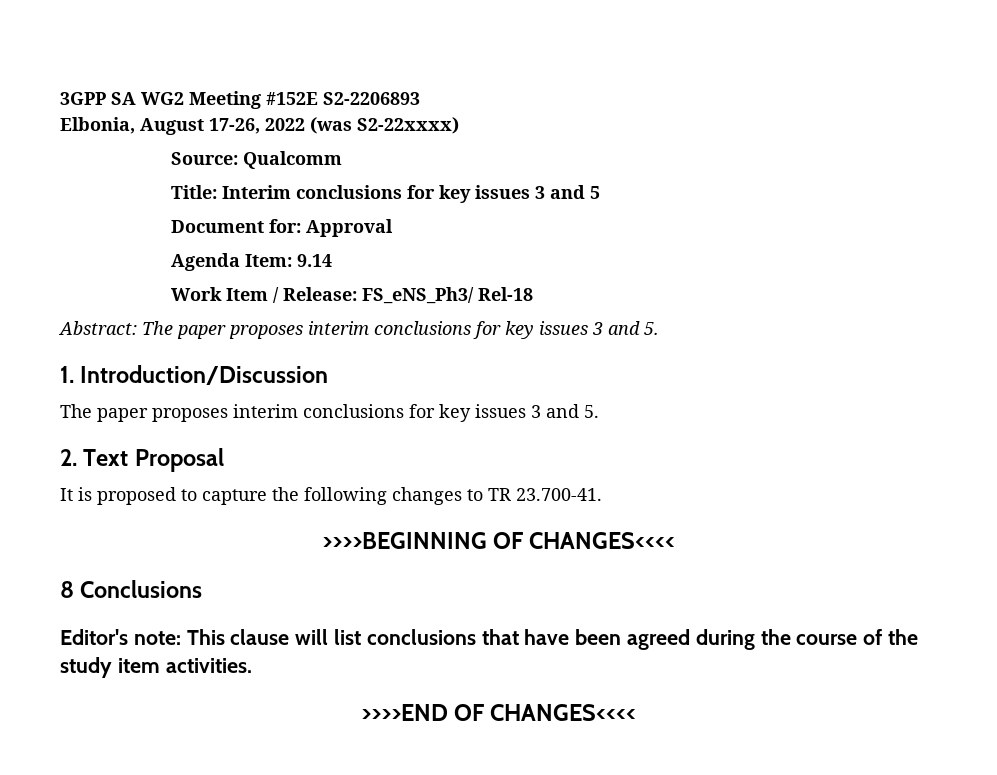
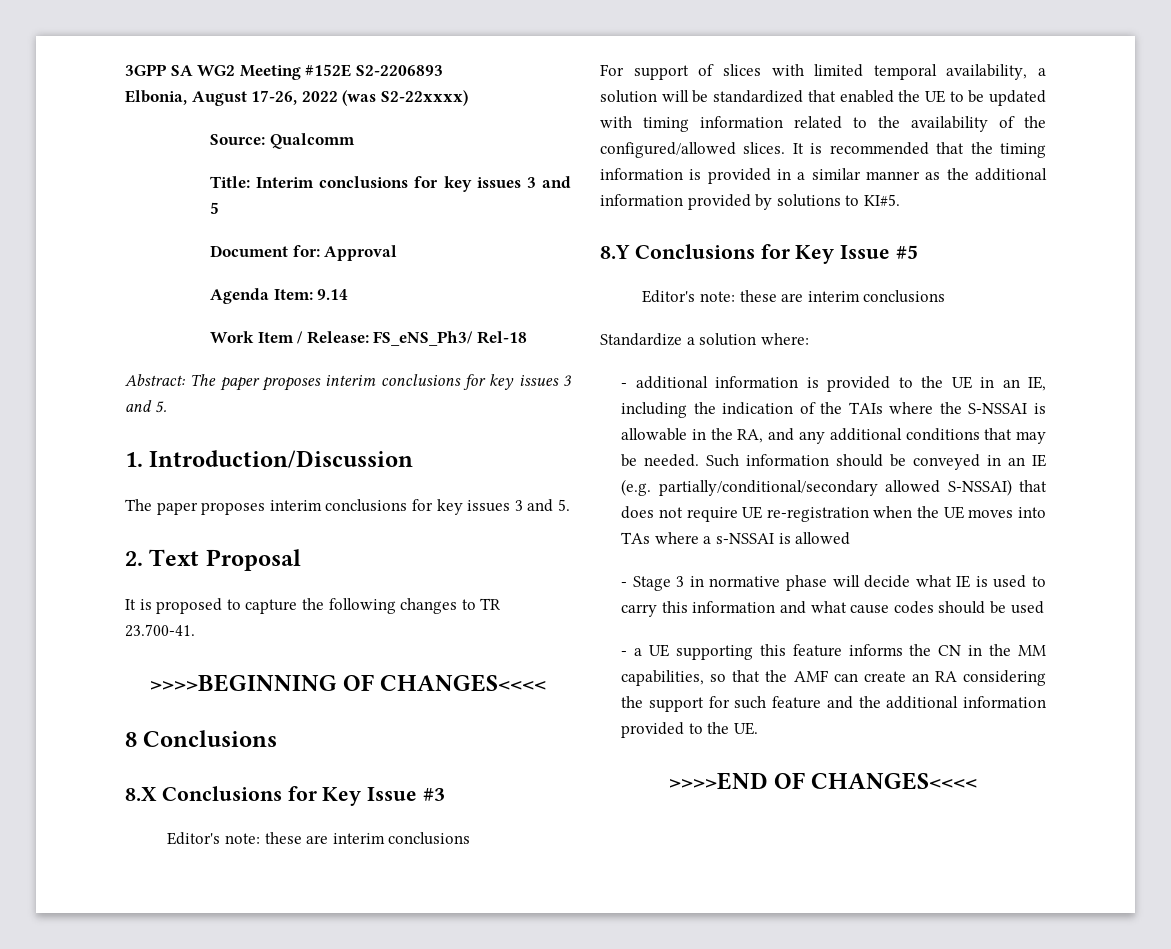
- Editor's note: This clause will list conclusions that have been agreed during the course of the study item activities.
+ 8.X Conclusions for Key Issue #3
+ Editor's note: these are interim conclusions
+ For support of slices with limited temporal availability, a solution will be standardized that enabled the UE to be updated with timing information related to the availability of the configured/allowed slices. It is recommended that the timing information is provided in a similar manner as the additional information provided by solutions to KI#5.
+ 8.Y Conclusions for Key Issue #5
+ Editor's note: these are interim conclusions
+ Standardize a solution where:
+ - additional information is provided to the UE in an IE, including the indication of the TAIs where the S-NSSAI is allowable in the RA, and any additional conditions that may be needed. Such information should be conveyed in an IE (e.g. partially/conditional/secondary allowed S-NSSAI) that does not require UE re-registration when the UE moves into TAs where a s-NSSAI is allowed
+ - Stage 3 in normative phase will decide what IE is used to carry this information and what cause codes should be used
+ - a UE supporting this feature informs the CN in the MM capabilities, so that the AMF can create an RA considering the support for such feature and the additional information provided to the UE.

